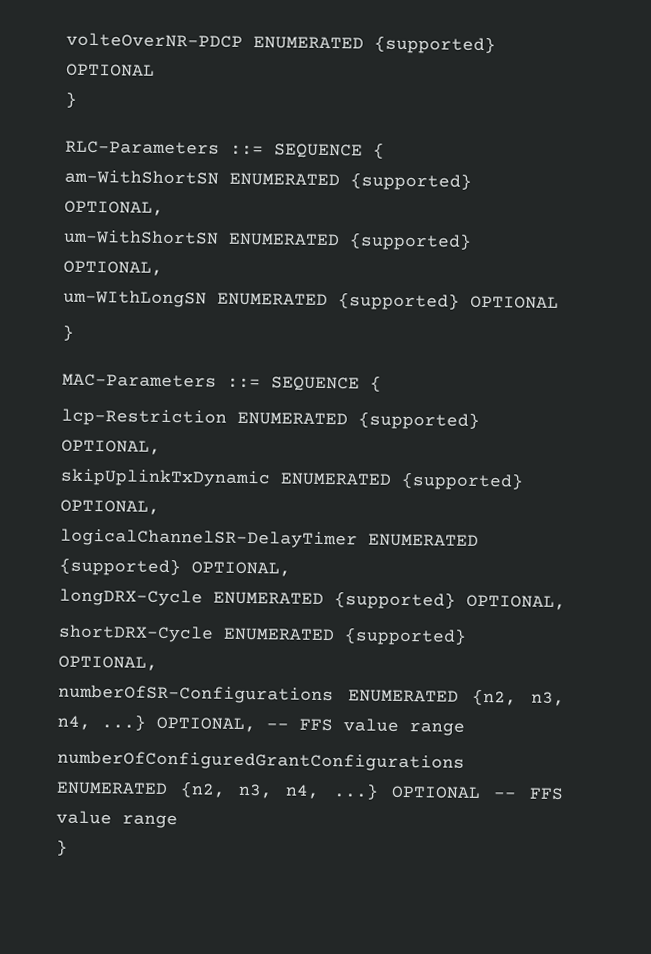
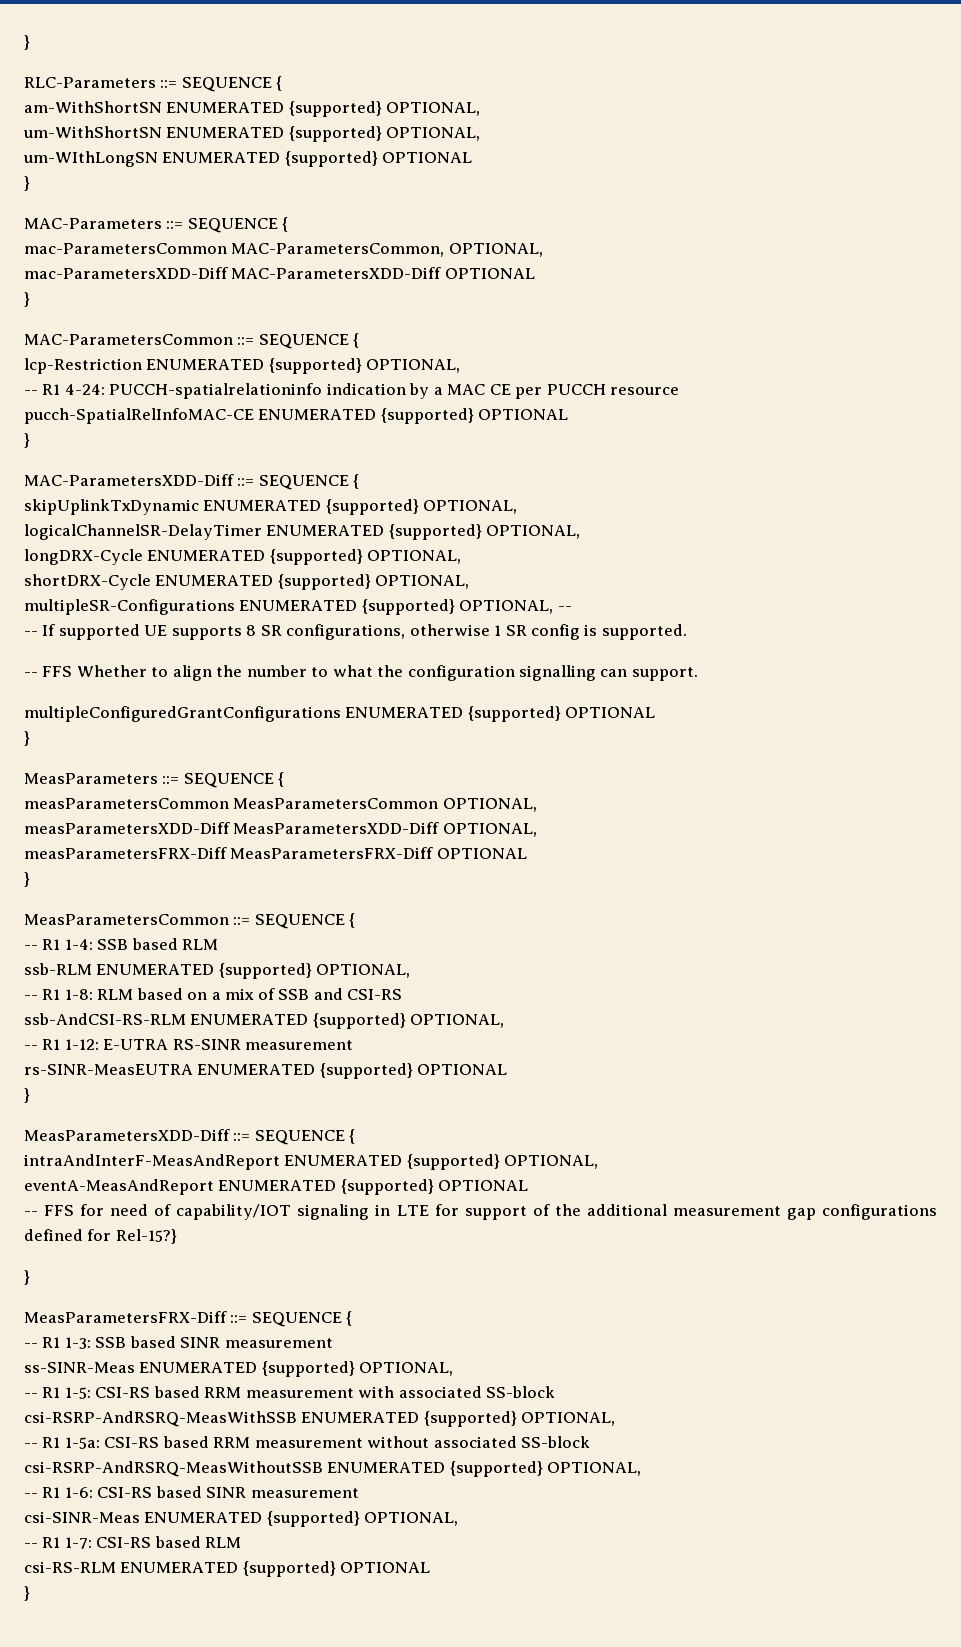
- volteOverNR-PDCP ENUMERATED {supported} OPTIONAL
+ mac-ParametersCommon MAC-ParametersCommon, OPTIONAL,
+ mac-ParametersXDD-Diff MAC-ParametersXDD-Diff OPTIONAL
+ }
+ MAC-ParametersCommon ::= SEQUENCE {
  lcp-Restriction ENUMERATED {supported} OPTIONAL,
+ -- R1 4-24: PUCCH-spatialrelationinfo indication by a MAC CE per PUCCH resource
+ pucch-SpatialRelInfoMAC-CE ENUMERATED {supported} OPTIONAL
+ }
+ MAC-ParametersXDD-Diff ::= SEQUENCE {
- numberOfSR-Configurations ENUMERATED {n2, n3, n4, ...} OPTIONAL, -- FFS value range
- numberOfConfiguredGrantConfigurations ENUMERATED {n2, n3, n4, ...} OPTIONAL -- FFS value range
+ multipleSR-Configurations ENUMERATED {supported} OPTIONAL, --
+ -- If supported UE supports 8 SR configurations, otherwise 1 SR config is supported.
+ -- FFS Whether to align the number to what the configuration signalling can support.
+ multipleConfiguredGrantConfigurations ENUMERATED {supported} OPTIONAL
+ }
+ MeasParameters ::= SEQUENCE {
+ measParametersCommon MeasParametersCommon OPTIONAL,
+ measParametersXDD-Diff MeasParametersXDD-Diff OPTIONAL,
+ measParametersFRX-Diff MeasParametersFRX-Diff OPTIONAL
+ }
+ MeasParametersCommon ::= SEQUENCE {
+ -- R1 1-4: SSB based RLM
+ ssb-RLM ENUMERATED {supported} OPTIONAL,
+ -- R1 1-8: RLM based on a mix of SSB and CSI-RS
+ ssb-AndCSI-RS-RLM ENUMERATED {supported} OPTIONAL,
+ -- R1 1-12: E-UTRA RS-SINR measurement
+ rs-SINR-MeasEUTRA ENUMERATED {supported} OPTIONAL
+ }
+ MeasParametersXDD-Diff ::= SEQUENCE {
+ intraAndInterF-MeasAndReport ENUMERATED {supported} OPTIONAL,
+ eventA-MeasAndReport ENUMERATED {supported} OPTIONAL
+ -- FFS for need of capability/IOT signaling in LTE for support of the additional measurement gap configurations defined for Rel-15?}
+ }
+ MeasParametersFRX-Diff ::= SEQUENCE {
+ -- R1 1-3: SSB based SINR measurement
+ ss-SINR-Meas ENUMERATED {supported} OPTIONAL,
+ -- R1 1-5: CSI-RS based RRM measurement with associated SS-block
+ csi-RSRP-AndRSRQ-MeasWithSSB ENUMERATED {supported} OPTIONAL,
+ -- R1 1-5a: CSI-RS based RRM measurement without associated SS-block
+ csi-RSRP-AndRSRQ-MeasWithoutSSB ENUMERATED {supported} OPTIONAL,
+ -- R1 1-6: CSI-RS based SINR measurement
+ csi-SINR-Meas ENUMERATED {supported} OPTIONAL,
+ -- R1 1-7: CSI-RS based RLM
+ csi-RS-RLM ENUMERATED {supported} OPTIONAL

